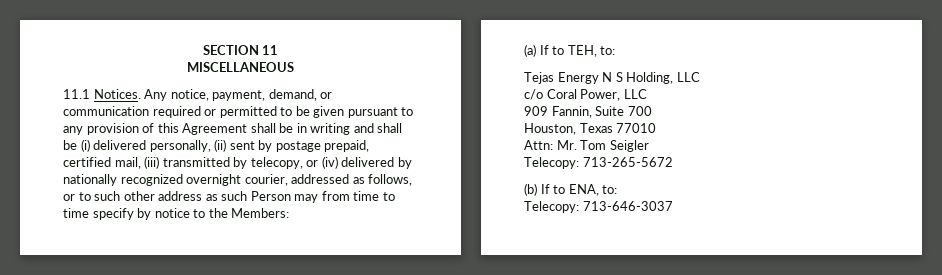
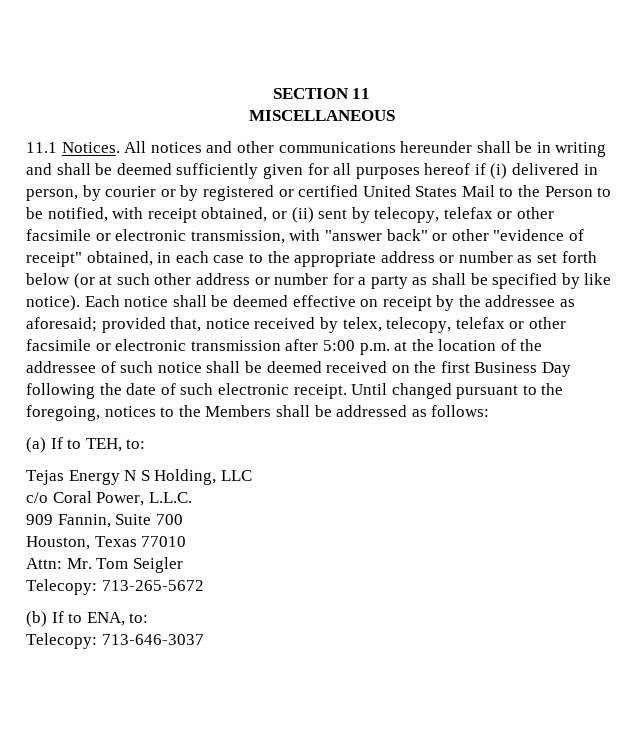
- Any notice, payment, demand, or communication required or permitted to be given pursuant to any provision of this Agreement shall be in writing and shall be (i) delivered personally, (ii) sent by postage prepaid, certified mail, (iii) transmitted by telecopy, or (iv) delivered by nationally recognized overnight courier, addressed as follows, or to such other address as such Person may from time to time specify by notice to the Members:
+ All notices and other communications hereunder shall be in writing and shall be deemed sufficiently given for all purposes hereof if (i) delivered in person, by courier or by registered or certified United States Mail to the Person to be notified, with receipt obtained, or (ii) sent by telecopy, telefax or other facsimile or electronic transmission, with "answer back" or other "evidence of receipt" obtained, in each case to the appropriate address or number as set forth below (or at such other address or number for a party as shall be specified by like notice). Each notice shall be deemed effective on receipt by the addressee as aforesaid; provided that, notice received by telex, telecopy, telefax or other facsimile or electronic transmission after 5:00 p.m. at the location of the addressee of such notice shall be deemed received on the first Business Day following the date of such electronic receipt. Until changed pursuant to the foregoing, notices to the Members shall be addressed as follows:
- c/o Coral Power, LLC
+ c/o Coral Power, L.L.C.

